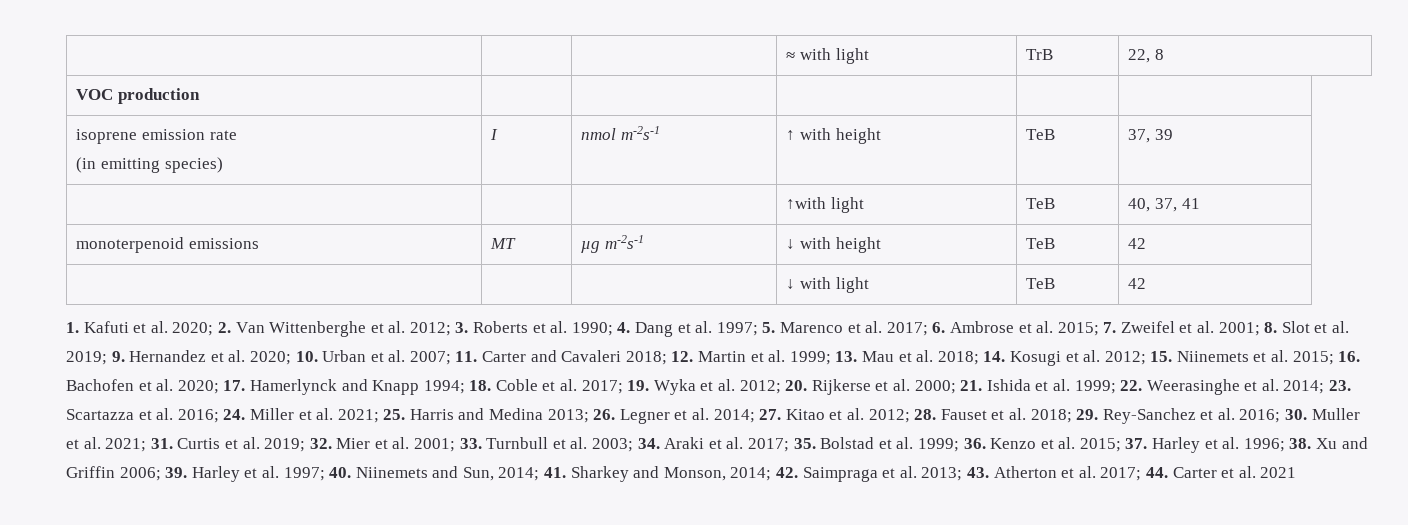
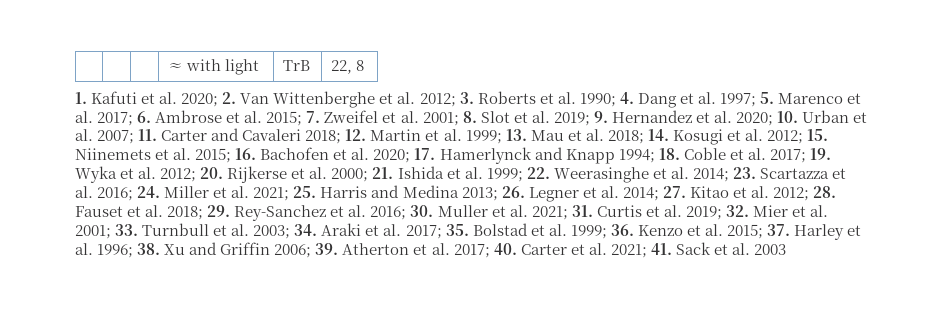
- VOC production | | | | |
- isoprene emission rate
- (in emitting species) | I | nmol m-2s-1 | ↑ with height | TeB | 37, 39
- | | | ↑with light | TeB | 40, 37, 41
- monoterpenoid emissions | MT | µg m-2s-1 | ↓ with height | TeB | 42
- | | | ↓ with light | TeB | 42
- 39. Harley et al. 1997; 40. Niinemets and Sun, 2014; 41. Sharkey and Monson, 2014; 42. Saimpraga et al. 2013; 43. Atherton et al. 2017;
+ 39. Atherton et al. 2017;
- 44. Carter et al. 2021
+ 40. Carter et al. 2021; 41. Sack et al. 2003

